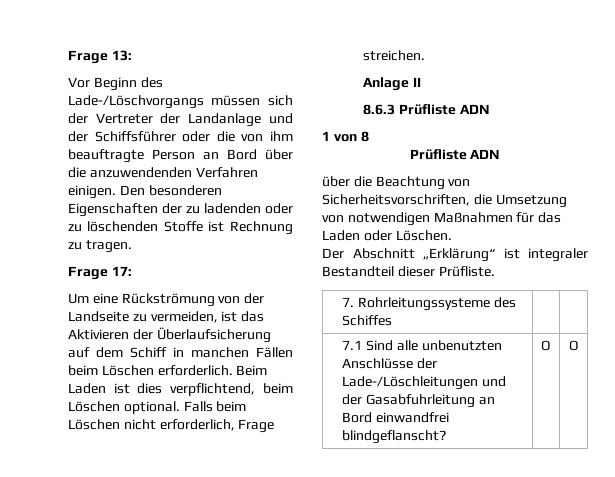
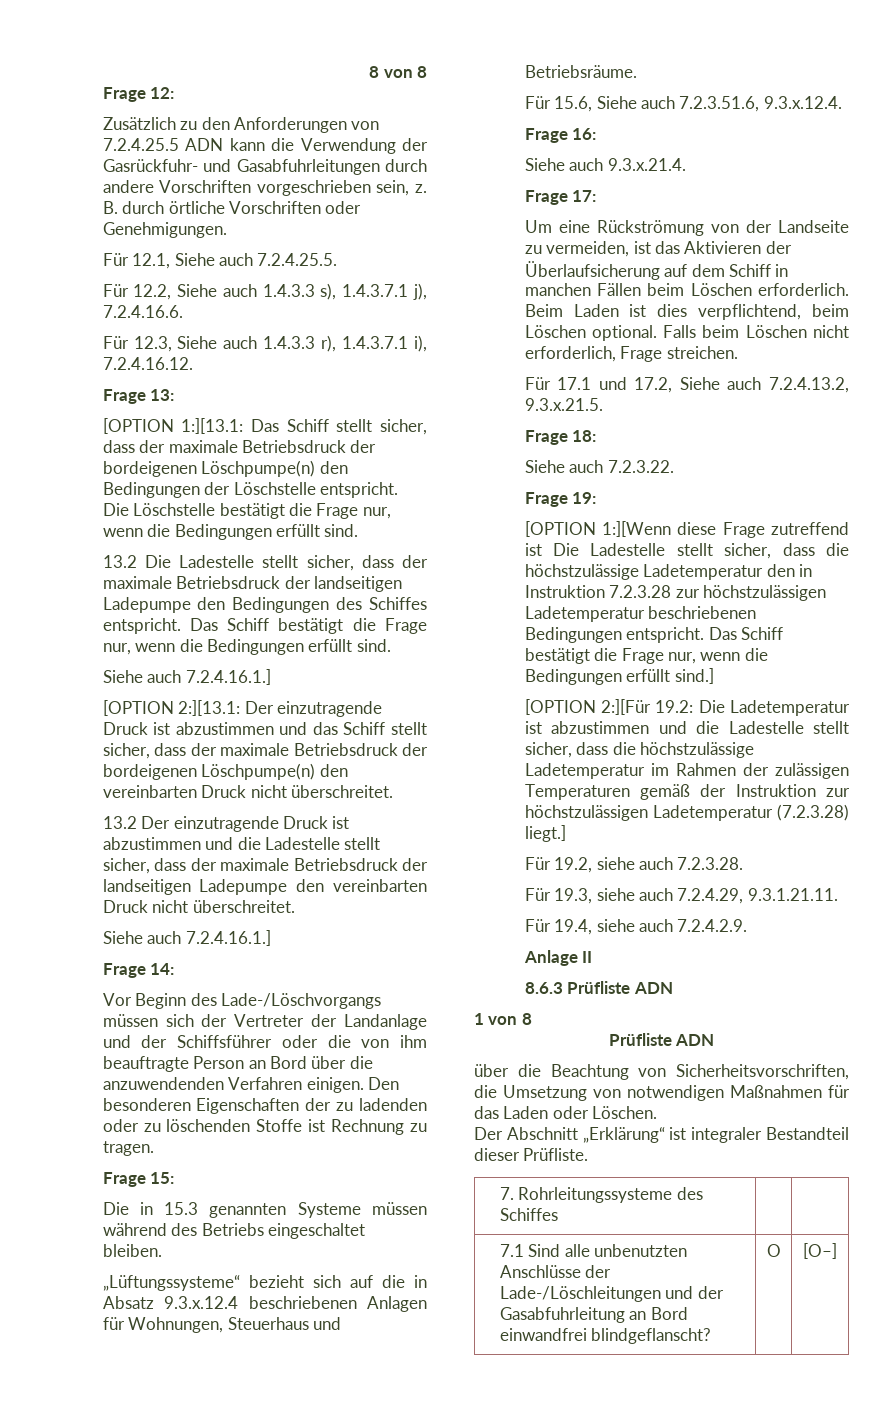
+ 8 von 8
+ Frage 12:
+ Zusätzlich zu den Anforderungen von 7.2.4.25.5 ADN kann die Verwendung der Gasrückfuhr- und Gasabfuhrleitungen durch andere Vorschriften vorgeschrieben sein, z. B. durch örtliche Vorschriften oder Genehmigungen.
+ Für 12.1, Siehe auch 7.2.4.25.5.
+ Für 12.2, Siehe auch 1.4.3.3 s), 1.4.3.7.1 j), 7.2.4.16.6.
+ Für 12.3, Siehe auch 1.4.3.3 r), 1.4.3.7.1 i), 7.2.4.16.12.
  Frage 13:
+ [OPTION 1:][13.1: Das Schiff stellt sicher, dass der maximale Betriebsdruck der bordeigenen Löschpumpe(n) den Bedingungen der Löschstelle entspricht. Die Löschstelle bestätigt die Frage nur, wenn die Bedingungen erfüllt sind.
+ 13.2 Die Ladestelle stellt sicher, dass der maximale Betriebsdruck der landseitigen Ladepumpe den Bedingungen des Schiffes entspricht. Das Schiff bestätigt die Frage nur, wenn die Bedingungen erfüllt sind.
+ Siehe auch 7.2.4.16.1.]
+ [OPTION 2:][13.1: Der einzutragende Druck ist abzustimmen und das Schiff stellt sicher, dass der maximale Betriebsdruck der bordeigenen Löschpumpe(n) den vereinbarten Druck nicht überschreitet.
+ 13.2 Der einzutragende Druck ist abzustimmen und die Ladestelle stellt sicher, dass der maximale Betriebsdruck der landseitigen Ladepumpe den vereinbarten Druck nicht überschreitet.
+ Siehe auch 7.2.4.16.1.]
+ Frage 14:
+ Frage 15:
+ Die in 15.3 genannten Systeme müssen während des Betriebs eingeschaltet bleiben.
+ „Lüftungssysteme“ bezieht sich auf die in Absatz 9.3.x.12.4 beschriebenen Anlagen für Wohnungen, Steuerhaus und Betriebsräume.
+ Für 15.6, Siehe auch 7.2.3.51.6, 9.3.x.12.4.
+ Frage 16:
+ Siehe auch 9.3.x.21.4.
+ Für 17.1 und 17.2, Siehe auch 7.2.4.13.2, 9.3.x.21.5.
+ Frage 18:
+ Siehe auch 7.2.3.22.
+ Frage 19:
+ [OPTION 1:][Wenn diese Frage zutreffend ist Die Ladestelle stellt sicher, dass die höchstzulässige Ladetemperatur den in Instruktion 7.2.3.28 zur höchstzulässigen Ladetemperatur beschriebenen Bedingungen entspricht. Das Schiff bestätigt die Frage nur, wenn die Bedingungen erfüllt sind.]
+ [OPTION 2:][Für 19.2: Die Ladetemperatur ist abzustimmen und die Ladestelle stellt sicher, dass die höchstzulässige Ladetemperatur im Rahmen der zulässigen Temperaturen gemäß der Instruktion zur höchstzulässigen Ladetemperatur (7.2.3.28) liegt.]
+ Für 19.2, siehe auch 7.2.3.28.
+ Für 19.3, siehe auch 7.2.4.29, 9.3.1.21.11.
+ Für 19.4, siehe auch 7.2.4.2.9.
- 7.1 Sind alle unbenutzten Anschlüsse der Lade-/Löschleitungen und der Gasabfuhrleitung an Bord einwandfrei blindgeflanscht? | O | O
+ 7.1 Sind alle unbenutzten Anschlüsse der Lade-/Löschleitungen und der Gasabfuhrleitung an Bord einwandfrei blindgeflanscht? | O | [O–]

